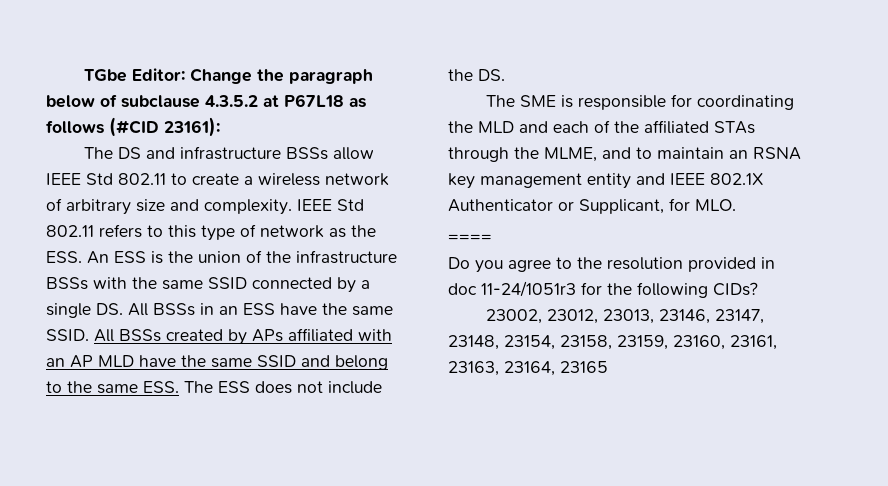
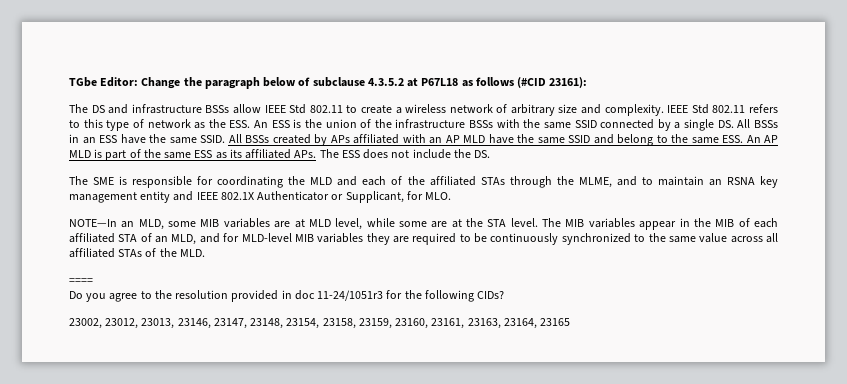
- All BSSs created by APs affiliated with an AP MLD have the same SSID and belong to the same ESS. The ESS does not include the DS.
+ All BSSs created by APs affiliated with an AP MLD have the same SSID and belong to the same ESS. An AP MLD is part of the same ESS as its affiliated APs. The ESS does not include the DS.
+ NOTE—In an MLD, some MIB variables are at MLD level, while some are at the STA level. The MIB variables appear in the MIB of each affiliated STA of an MLD, and for MLD-level MIB variables they are required to be continuously synchronized to the same value across all affiliated STAs of the MLD.

